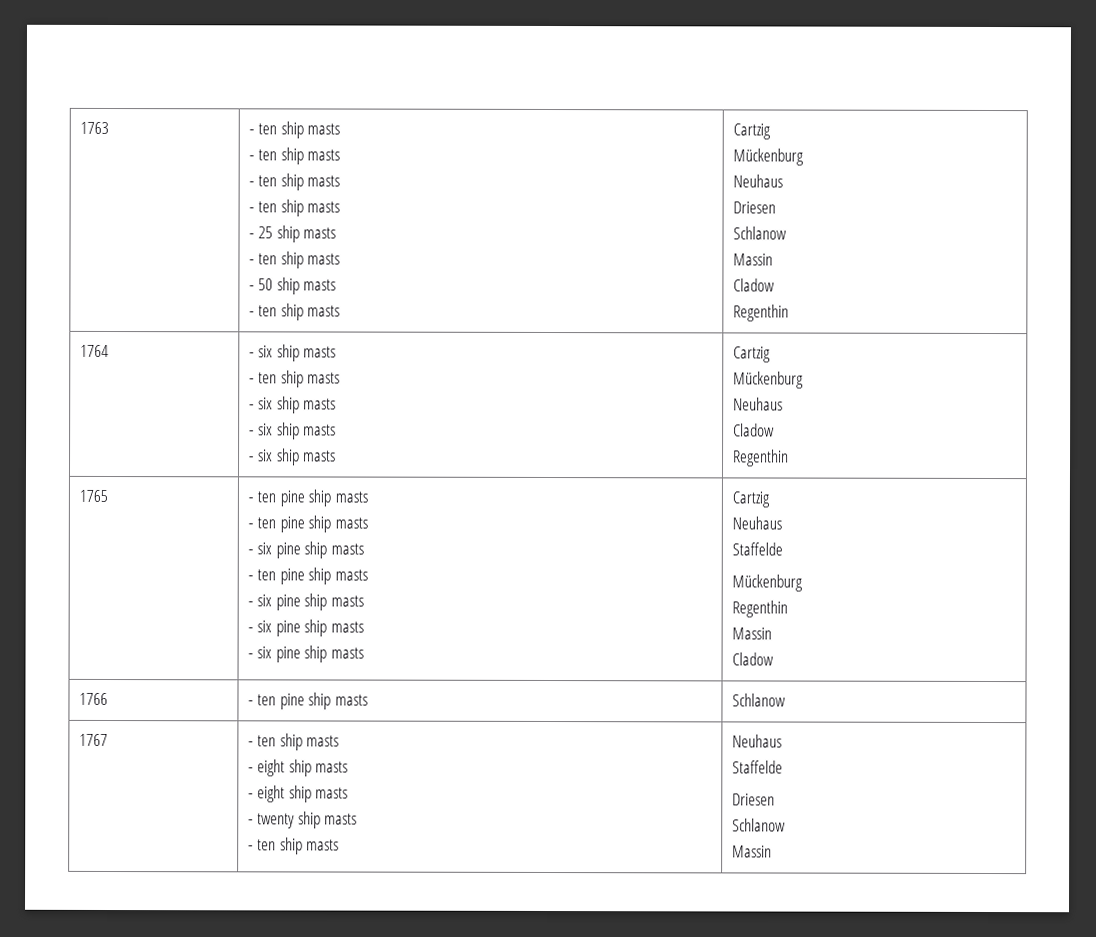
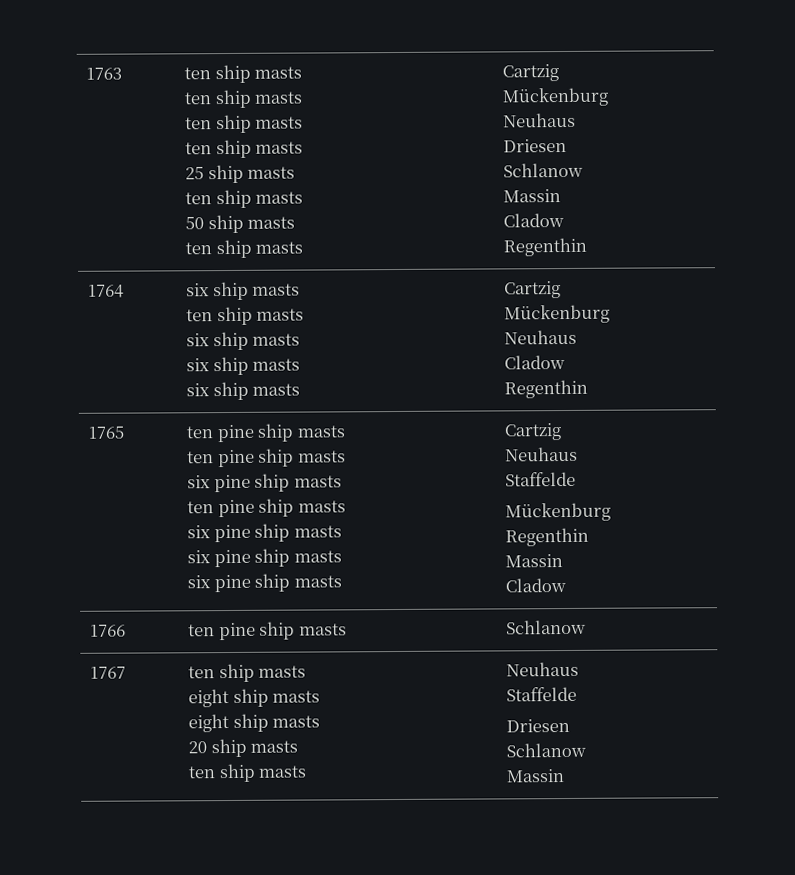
- 1763 | - ten ship masts
- - ten ship masts
- - ten ship masts
- - ten ship masts
- - 25 ship masts
- - ten ship masts
- - 50 ship masts
- - ten ship masts
+ 1763 | ten ship masts
+ ten ship masts
+ ten ship masts
+ ten ship masts
+ 25 ship masts
+ ten ship masts
+ 50 ship masts
+ ten ship masts
- 1764 | - six ship masts
- - ten ship masts
- - six ship masts
- - six ship masts
- - six ship masts | Cartzig
+ 1764 | six ship masts
+ ten ship masts
+ six ship masts
+ six ship masts
+ six ship masts | Cartzig
- 1765 | - ten pine ship masts
- - ten pine ship masts
- - six pine ship masts
- - ten pine ship masts
- - six pine ship masts
- - six pine ship masts
- - six pine ship masts
+ 1765 | ten pine ship masts
+ ten pine ship masts
+ six pine ship masts
+ ten pine ship masts
+ six pine ship masts
+ six pine ship masts
+ six pine ship masts
- 1766 | - ten pine ship masts | Schlanow
+ 1766 | ten pine ship masts | Schlanow
- 1767 | - ten ship masts
- - eight ship masts
- - eight ship masts
- - twenty ship masts
- - ten ship masts | Neuhaus
+ 1767 | ten ship masts
+ eight ship masts
+ eight ship masts
+ 20 ship masts
+ ten ship masts | Neuhaus

